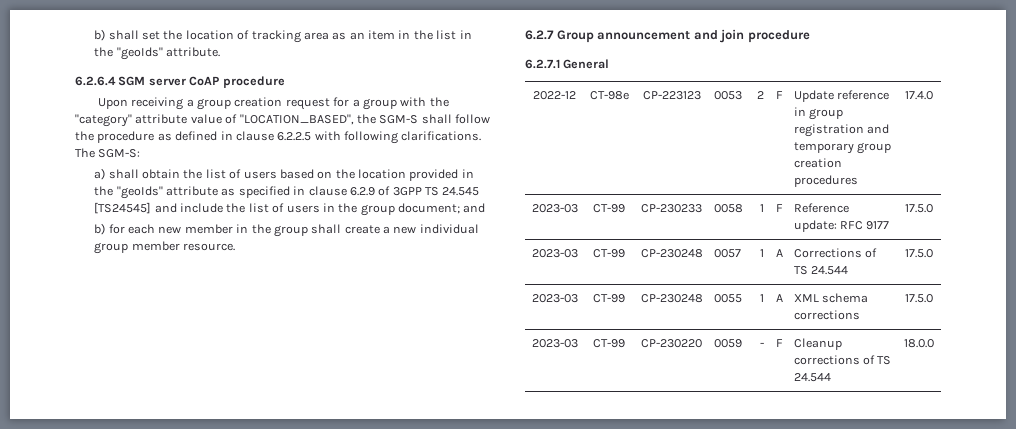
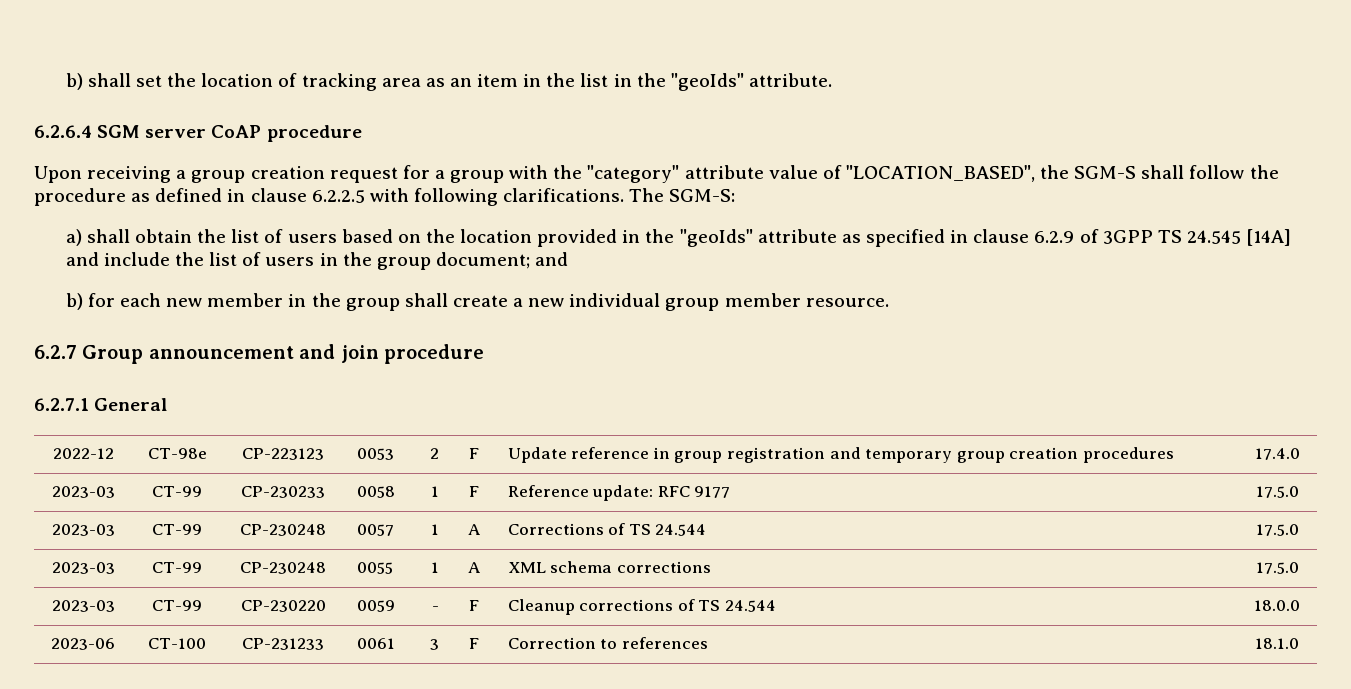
- a) shall obtain the list of users based on the location provided in the "geoIds" attribute as specified in clause 6.2.9 of 3GPP TS 24.545 [TS24545] and include the list of users in the group document; and
+ a) shall obtain the list of users based on the location provided in the "geoIds" attribute as specified in clause 6.2.9 of 3GPP TS 24.545 [14A] and include the list of users in the group document; and
+ 2023-06 | CT-100 | CP-231233 | 0061 | 3 | F | Correction to references | 18.1.0

